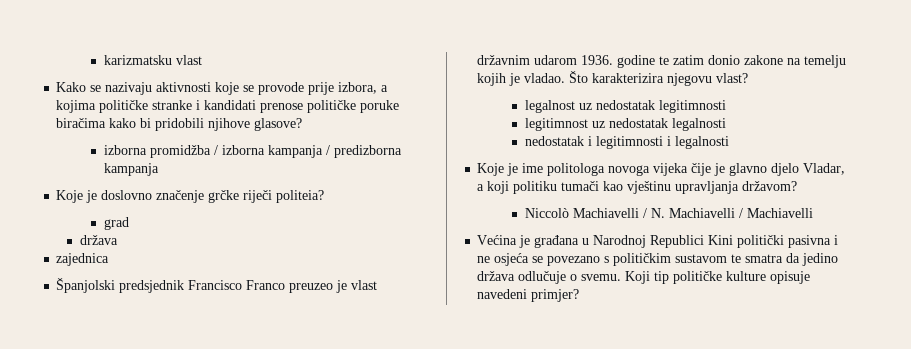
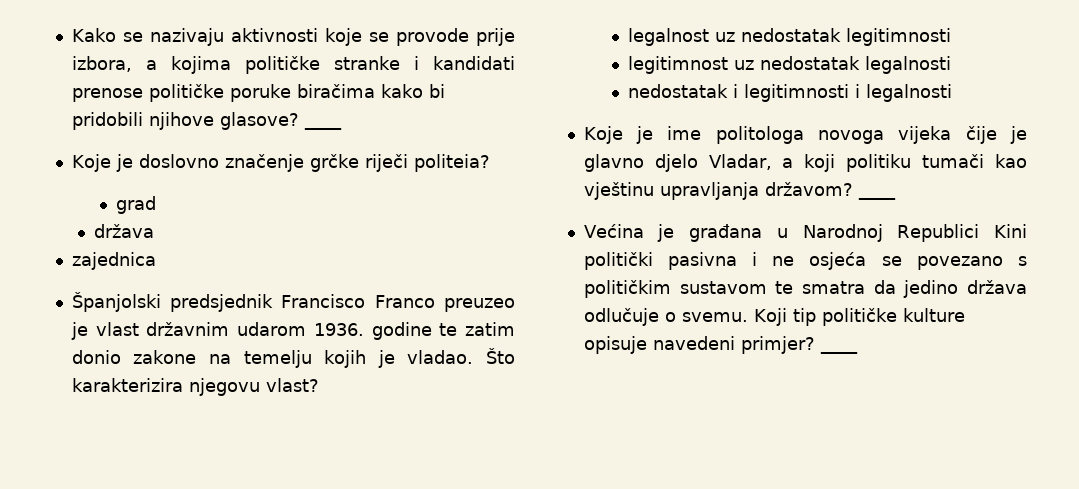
- karizmatsku vlast
- Kako se nazivaju aktivnosti koje se provode prije izbora, a kojima političke stranke i kandidati prenose političke poruke biračima kako bi pridobili njihove glasove?
- izborna promidžba / izborna kampanja / predizborna kampanja
+ Kako se nazivaju aktivnosti koje se provode prije izbora, a kojima političke stranke i kandidati prenose političke poruke biračima kako bi pridobili njihove glasove? ____
- Koje je ime politologa novoga vijeka čije je glavno djelo Vladar, a koji politiku tumači kao vještinu upravljanja državom?
- Niccolò Machiavelli / N. Machiavelli / Machiavelli
+ Koje je ime politologa novoga vijeka čije je glavno djelo Vladar, a koji politiku tumači kao vještinu upravljanja državom? ____
- Koji tip političke kulture opisuje navedeni primjer?
+ Koji tip političke kulture opisuje navedeni primjer? ____

